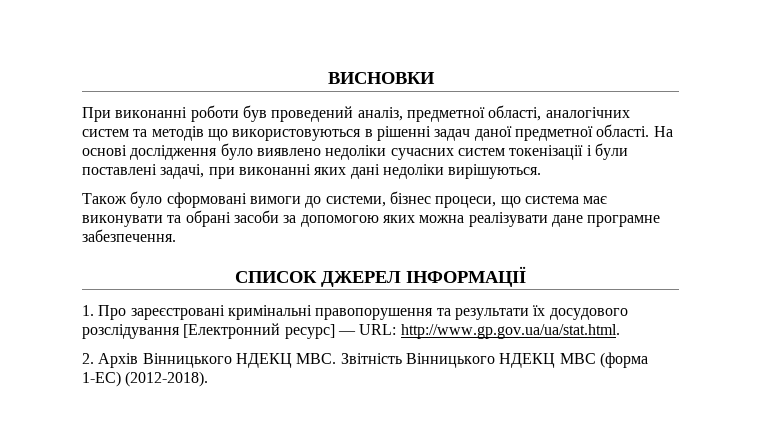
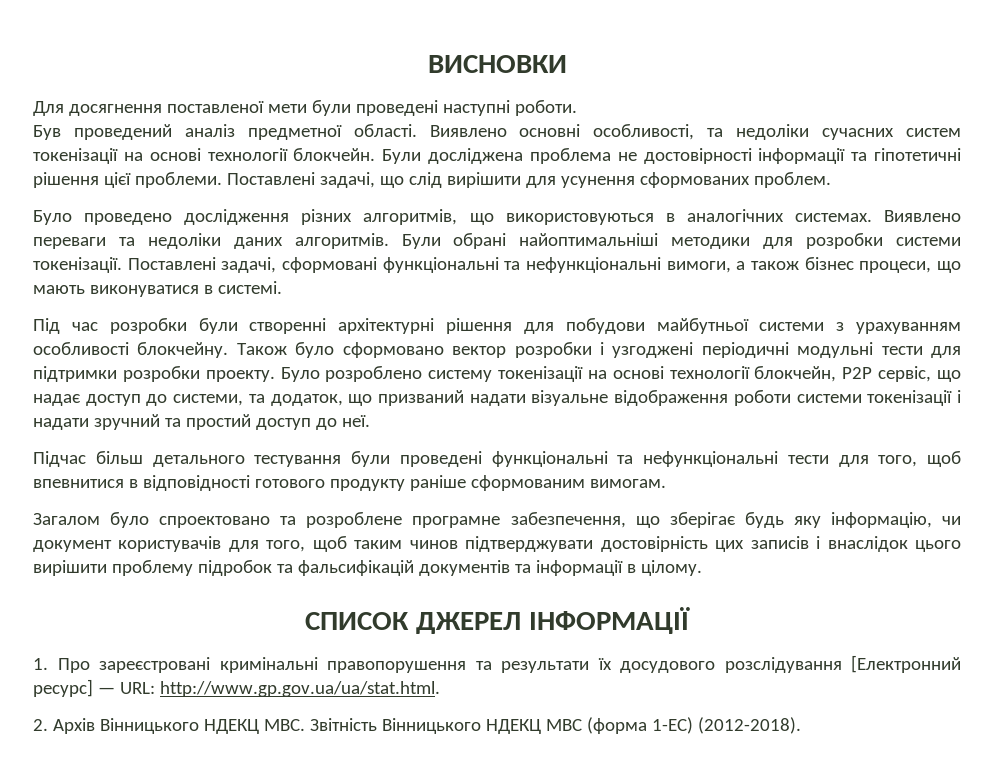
- При виконанні роботи був проведений аналіз, предметної області, аналогічних систем та методів що використовуються в рішенні задач даної предметної області. На основі дослідження було виявлено недоліки сучасних систем токенізації і були поставлені задачі, при виконанні яких дані недоліки вирішуються.
- Також було сформовані вимоги до системи, бізнес процеси, що система має виконувати та обрані засоби за допомогою яких можна реалізувати дане програмне забезпечення.
+ Для досягнення поставленої мети були проведені наступні роботи.
+ Був проведений аналіз предметної області. Виявлено основні особливості, та недоліки сучасних систем токенізації на основі технології блокчейн. Були досліджена проблема не достовірності інформації та гіпотетичні рішення цієї проблеми. Поставлені задачі, що слід вирішити для усунення сформованих проблем.
+ Було проведено дослідження різних алгоритмів, що використовуються в аналогічних системах. Виявлено переваги та недоліки даних алгоритмів. Були обрані найоптимальніші методики для розробки системи токенізації. Поставлені задачі, сформовані функціональні та нефункціональні вимоги, а також бізнес процеси, що мають виконуватися в системі.
+ Під час розробки були створенні архітектурні рішення для побудови майбутньої системи з урахуванням особливості блокчейну. Також було сформовано вектор розробки і узгоджені періодичні модульні тести для підтримки розробки проекту. Було розроблено систему токенізації на основі технології блокчейн, P2P сервіс, що надає доступ до системи, та додаток, що призваний надати візуальне відображення роботи системи токенізації і надати зручний та простий доступ до неї.
+ Підчас більш детального тестування були проведені функціональні та нефункціональні тести для того, щоб впевнитися в відповідності готового продукту раніше сформованим вимогам.
+ Загалом було спроектовано та розроблене програмне забезпечення, що зберігає будь яку інформацію, чи документ користувачів для того, щоб таким чинов підтверджувати достовірність цих записів і внаслідок цього вирішити проблему підробок та фальсифікацій документів та інформації в цілому.

